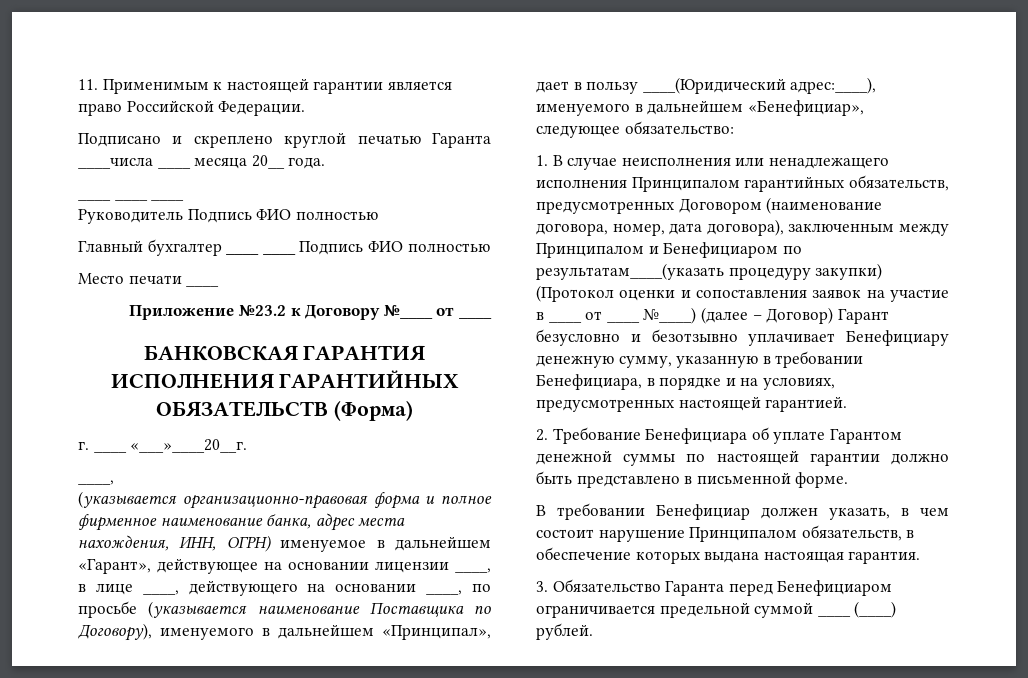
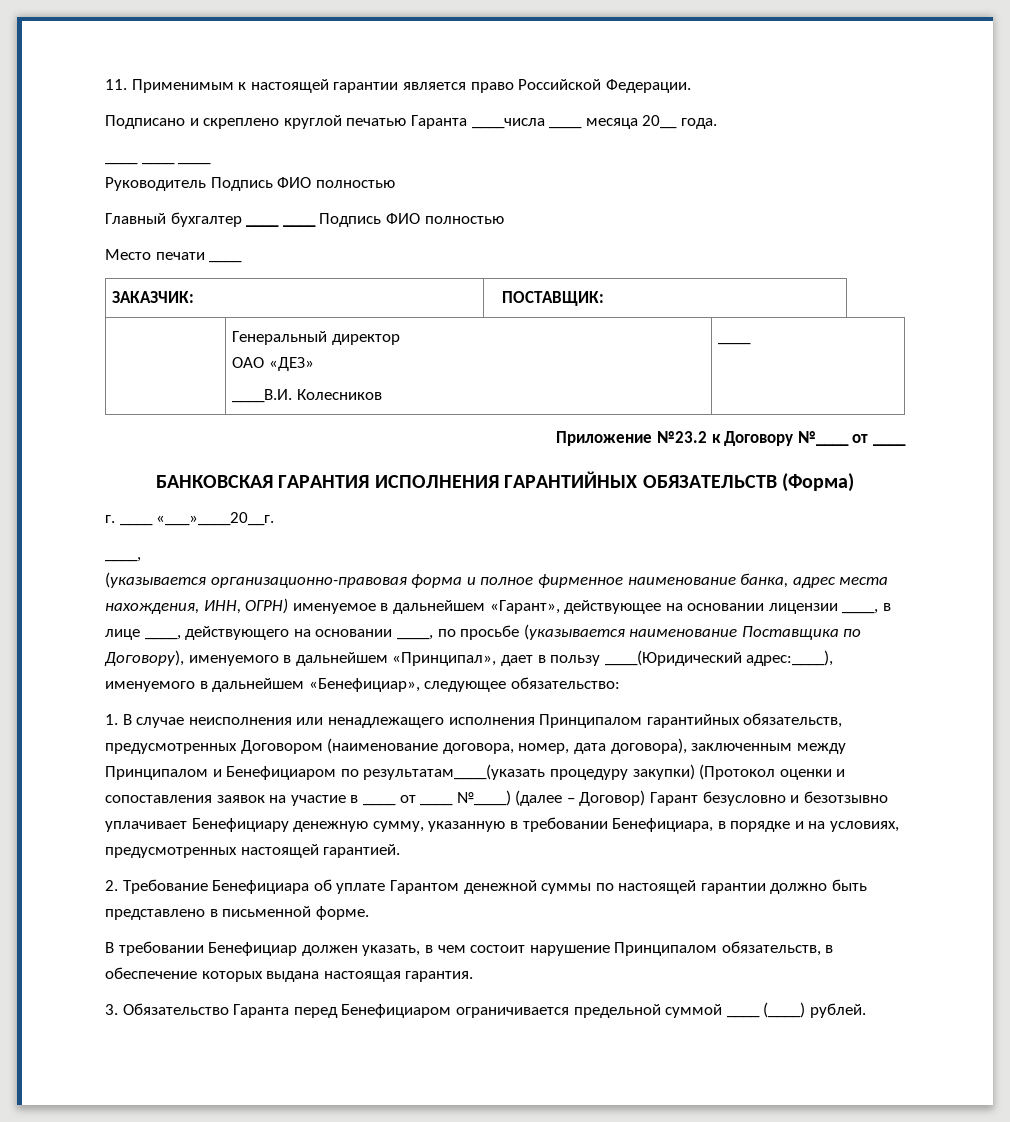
+ ЗАКАЗЧИК: | ПОСТАВЩИК:
+ | Генеральный директор
+ ОАО «ДЕЗ»
+ ____В.И. Колесников | ____

